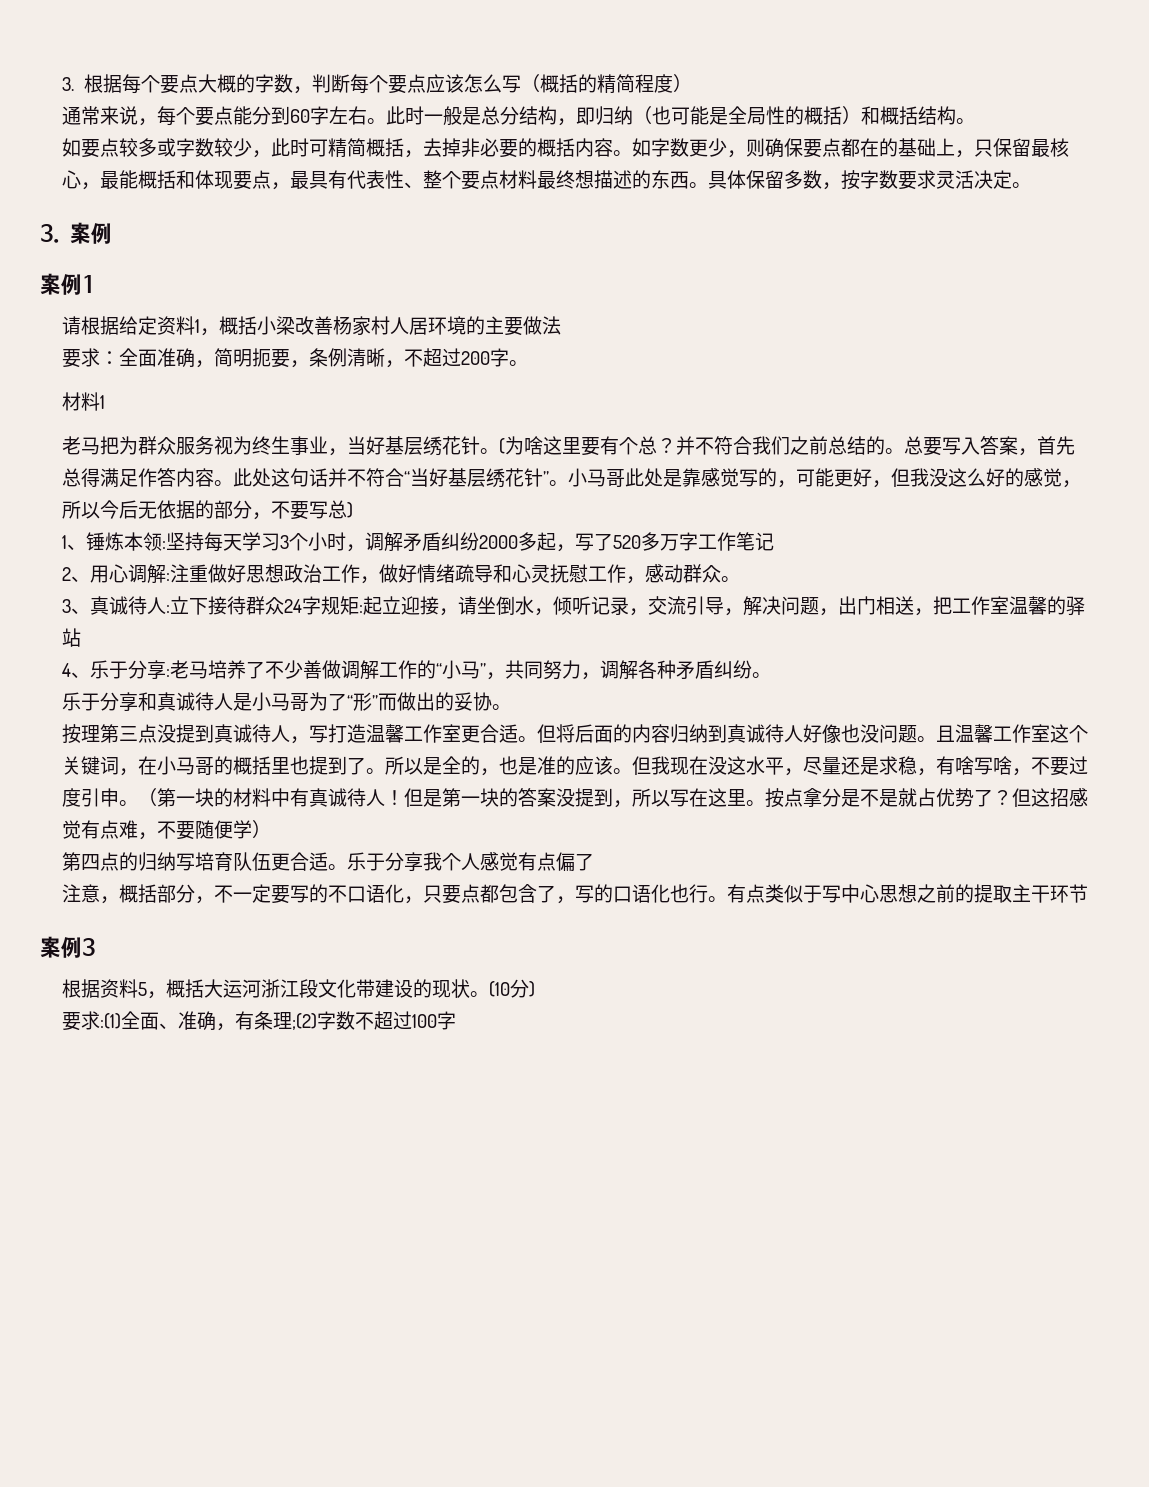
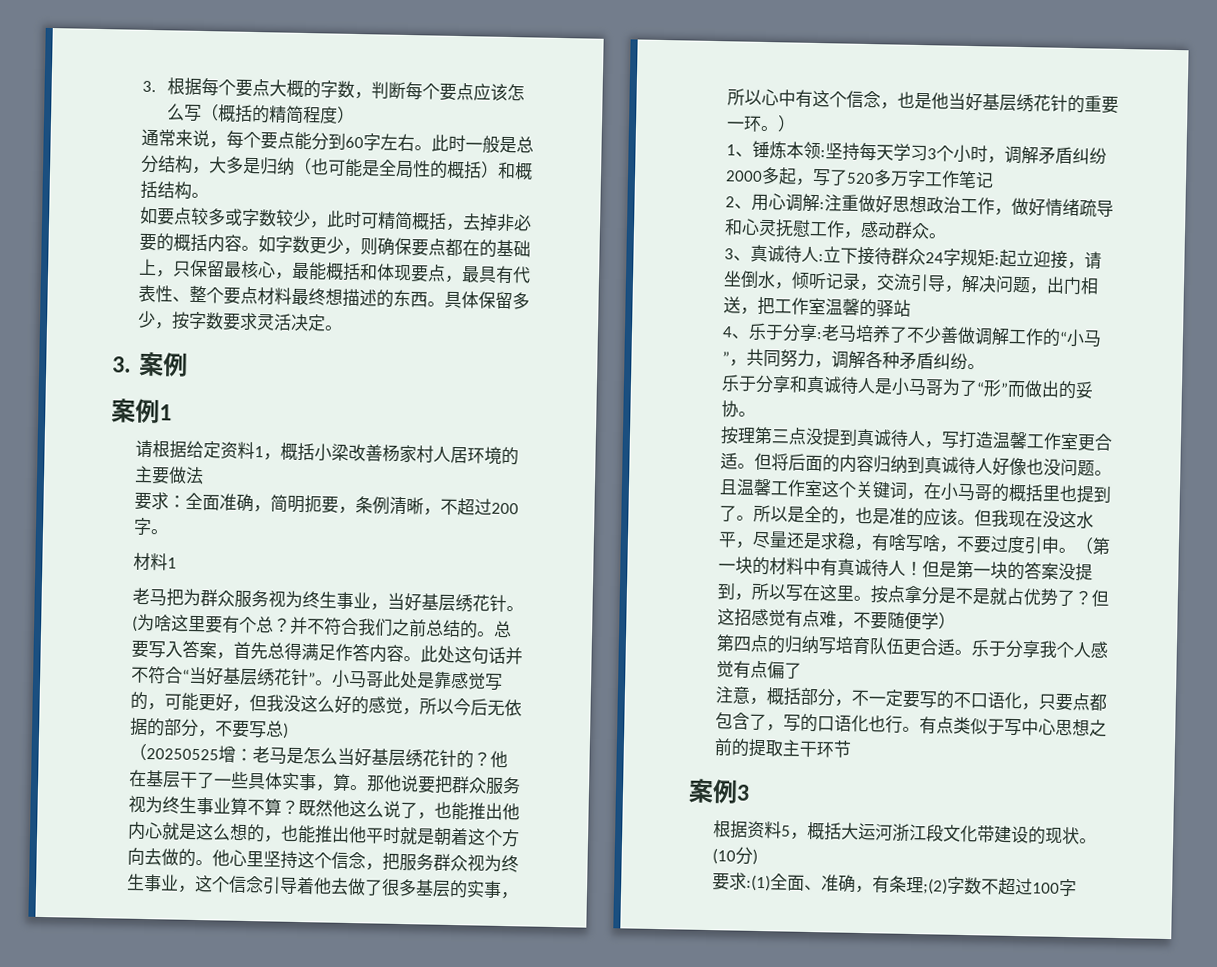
- 此时一般是总分结构，即归纳（也可能是全局性的概括）和概括结构。
+ 此时一般是总分结构，大多是归纳（也可能是全局性的概括）和概括结构。
- 具体保留多数，按字数要求灵活决定。
+ 具体保留多少，按字数要求灵活决定。
+ （20250525增：老马是怎么当好基层绣花针的？他在基层干了一些具体实事，算。那他说要把群众服务视为终生事业算不算？既然他这么说了，也能推出他内心就是这么想的，也能推出他平时就是朝着这个方向去做的。他心里坚持这个信念，把服务群众视为终生事业，这个信念引导着他去做了很多基层的实事，所以心中有这个信念，也是他当好基层绣花针的重要一环。）

